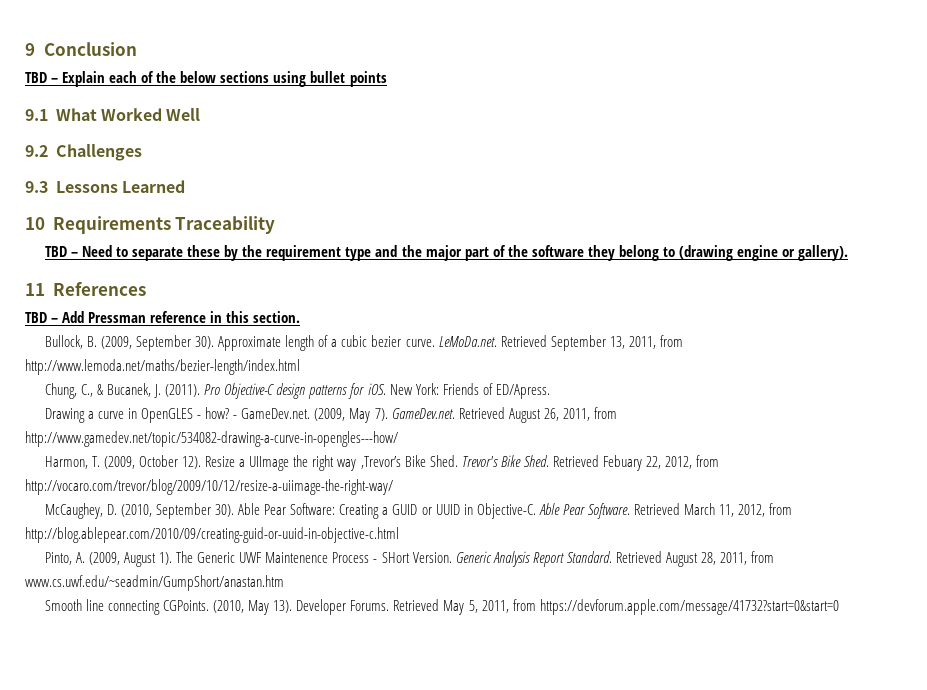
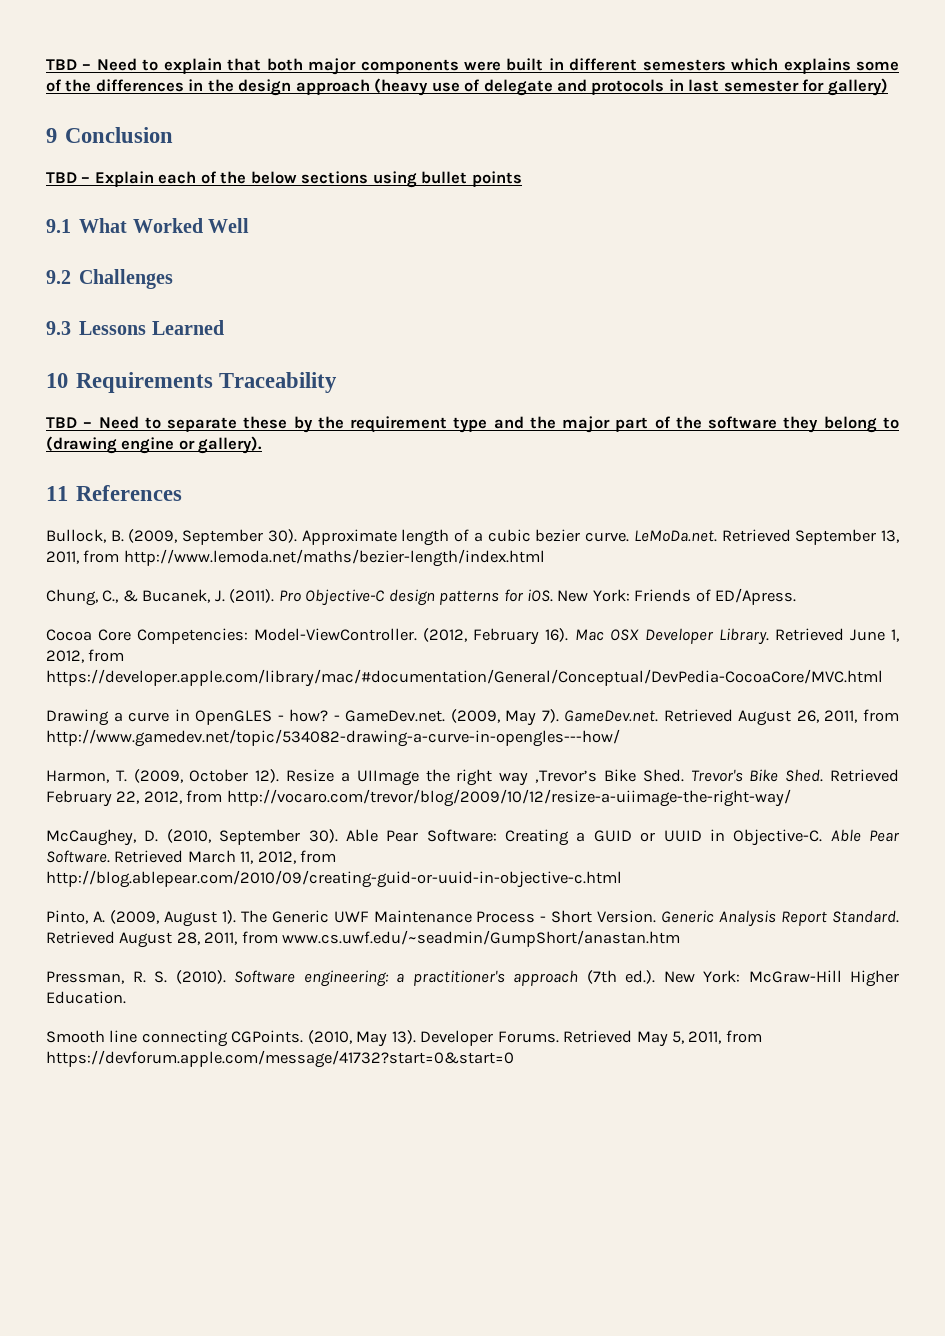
+ TBD – Need to explain that both major components were built in different semesters which explains some of the differences in the design approach (heavy use of delegate and protocols in last semester for gallery)
- TBD – Add Pressman reference in this section.
+ Cocoa Core Competencies: Model-ViewController. (2012, February 16). Mac OSX Developer Library. Retrieved June 1, 2012, from https://developer.apple.com/library/mac/#documentation/General/Conceptual/DevPedia-CocoaCore/MVC.html
- Retrieved Febuary 22, 2012, from http://vocaro.com/trevor/blog/2009/10/12/resize-a-uiimage-the-right-way/
+ Retrieved February 22, 2012, from http://vocaro.com/trevor/blog/2009/10/12/resize-a-uiimage-the-right-way/
- The Generic UWF Maintenence Process - SHort Version.
+ The Generic UWF Maintenance Process - Short Version.
+ Pressman, R. S. (2010). Software engineering: a practitioner's approach (7th ed.). New York: McGraw-Hill Higher Education.

